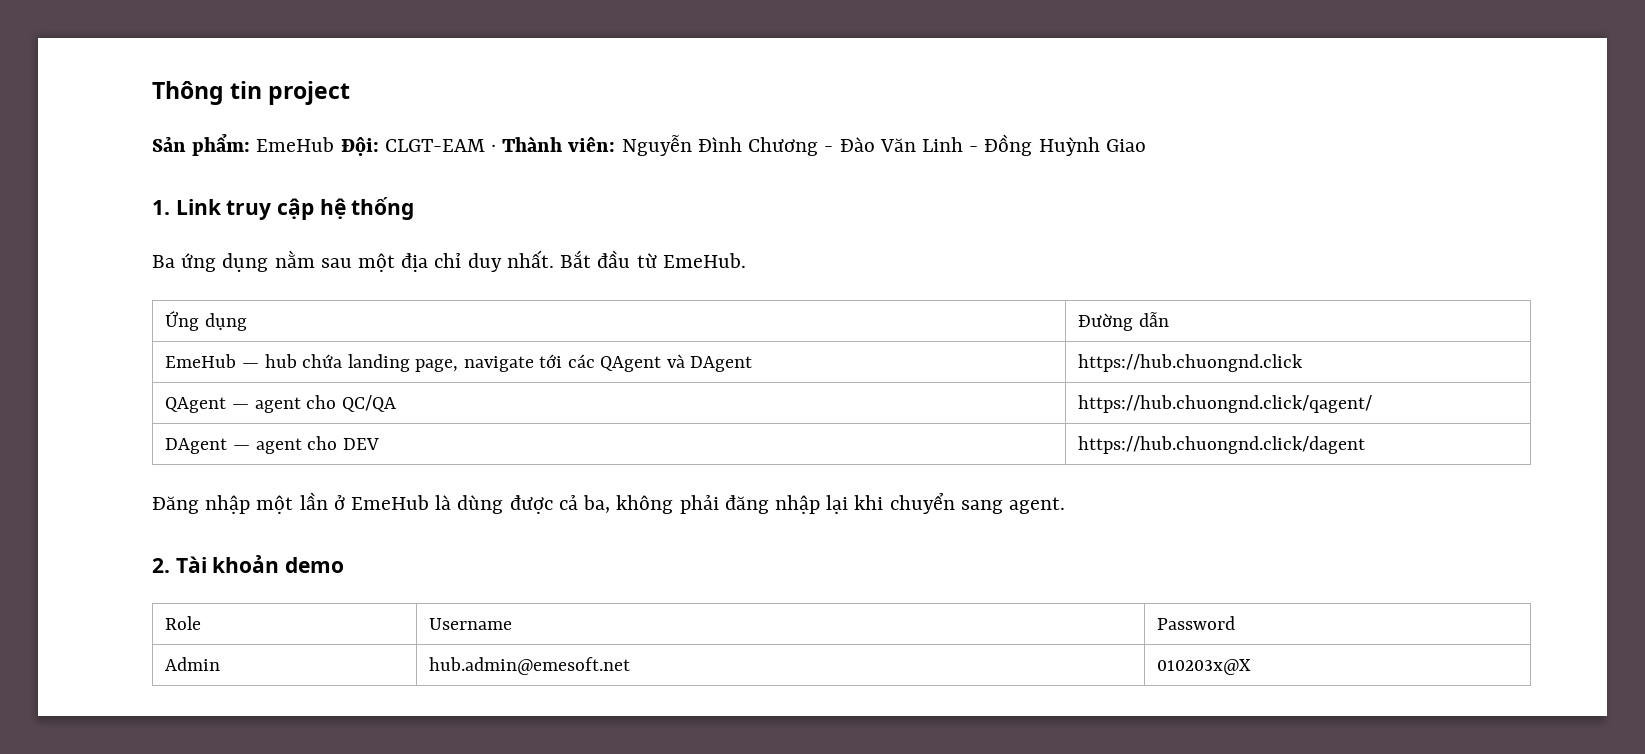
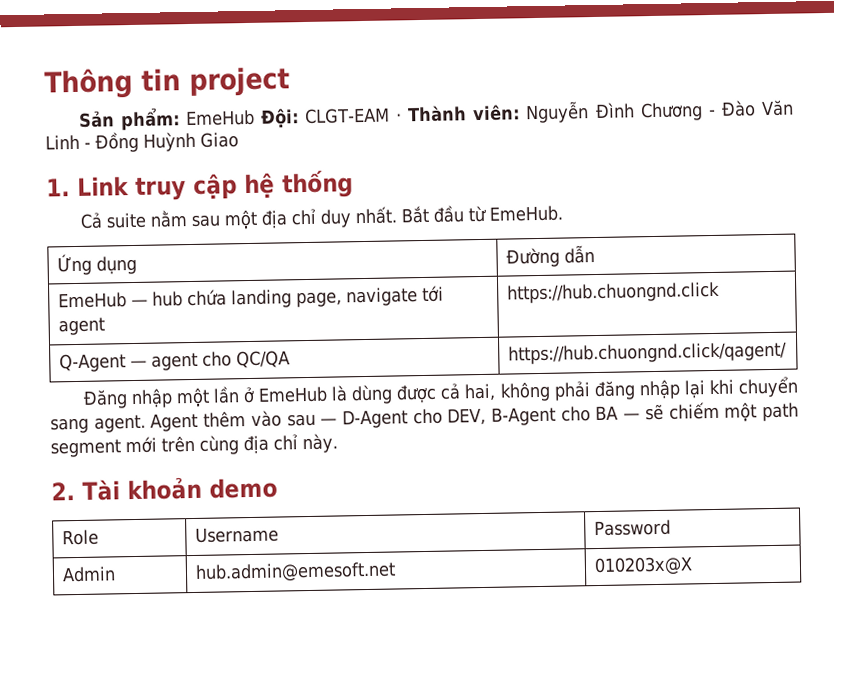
- Ba ứng dụng nằm sau một địa chỉ duy nhất.
+ Cả suite nằm sau một địa chỉ duy nhất.
- EmeHub — hub chứa landing page, navigate tới các QAgent và DAgent | https://hub.chuongnd.click
+ EmeHub — hub chứa landing page, navigate tới agent | https://hub.chuongnd.click
- QAgent — agent cho QC/QA | https://hub.chuongnd.click/qagent/
+ Q-Agent — agent cho QC/QA | https://hub.chuongnd.click/qagent/
- DAgent — agent cho DEV | https://hub.chuongnd.click/dagent
- Đăng nhập một lần ở EmeHub là dùng được cả ba, không phải đăng nhập lại khi chuyển sang agent.
+ Đăng nhập một lần ở EmeHub là dùng được cả hai, không phải đăng nhập lại khi chuyển sang agent. Agent thêm vào sau — D-Agent cho DEV, B-Agent cho BA — sẽ chiếm một path segment mới trên cùng địa chỉ này.

